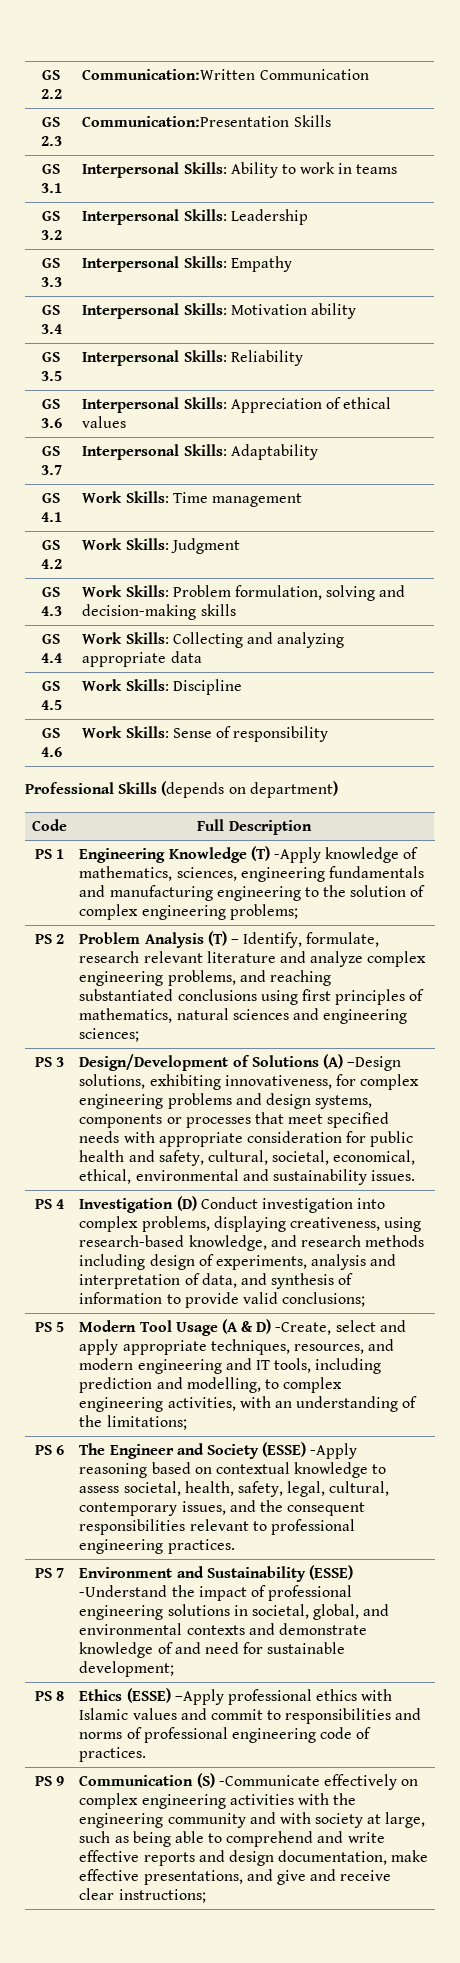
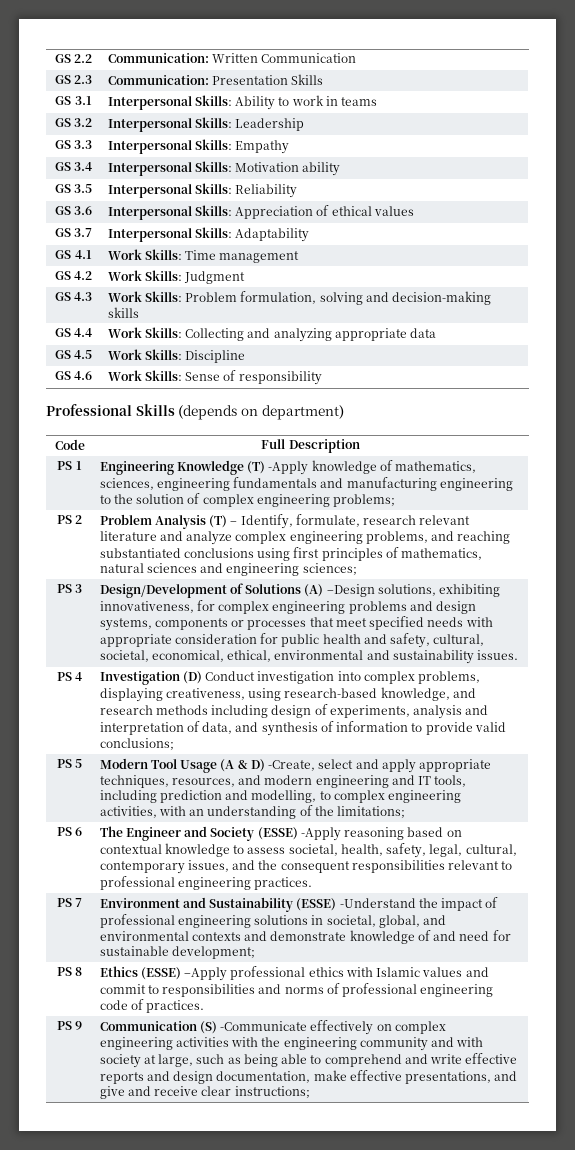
- GS 2.2 | Communication:Written Communication
+ GS 2.2 | Communication: Written Communication
- GS 2.3 | Communication:Presentation Skills
+ GS 2.3 | Communication: Presentation Skills

